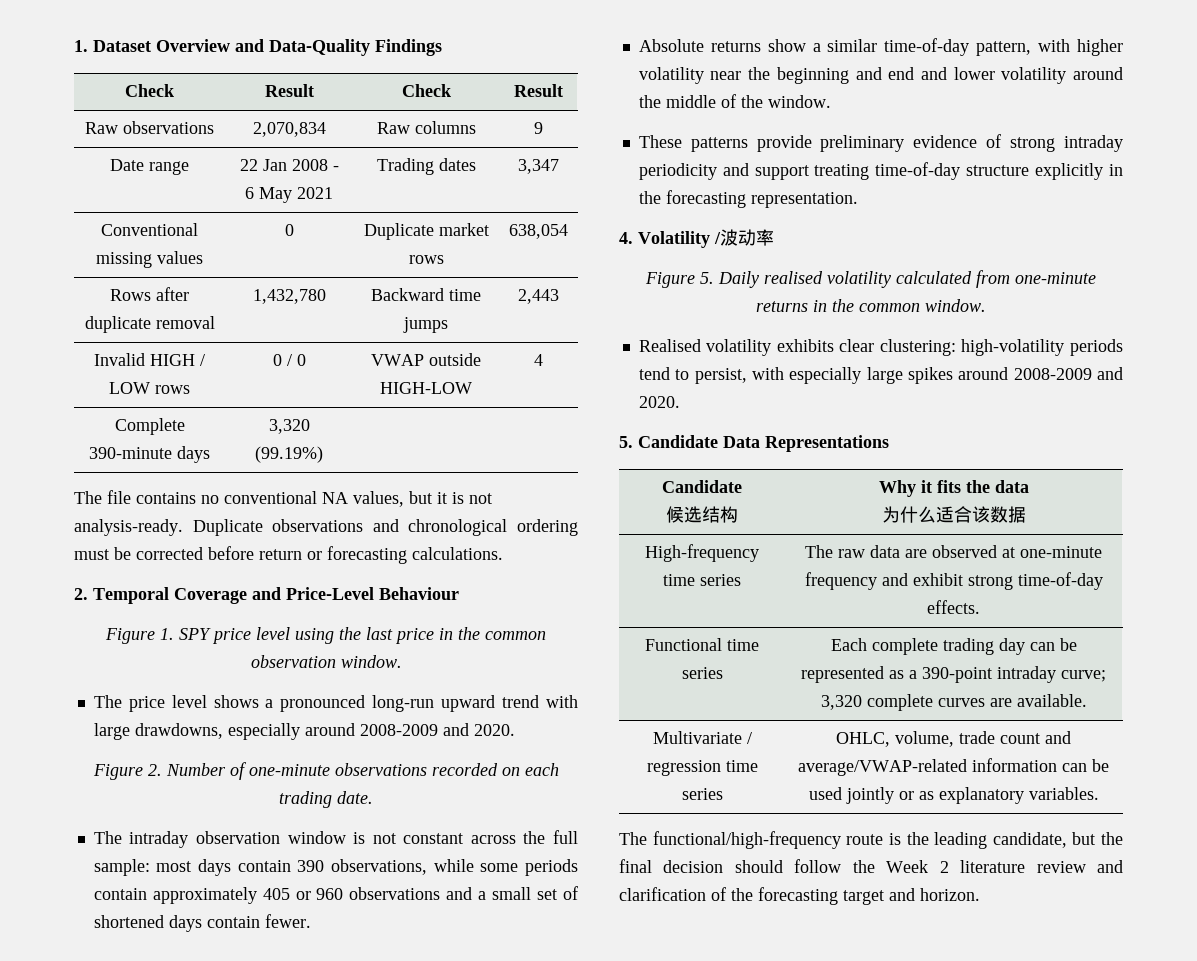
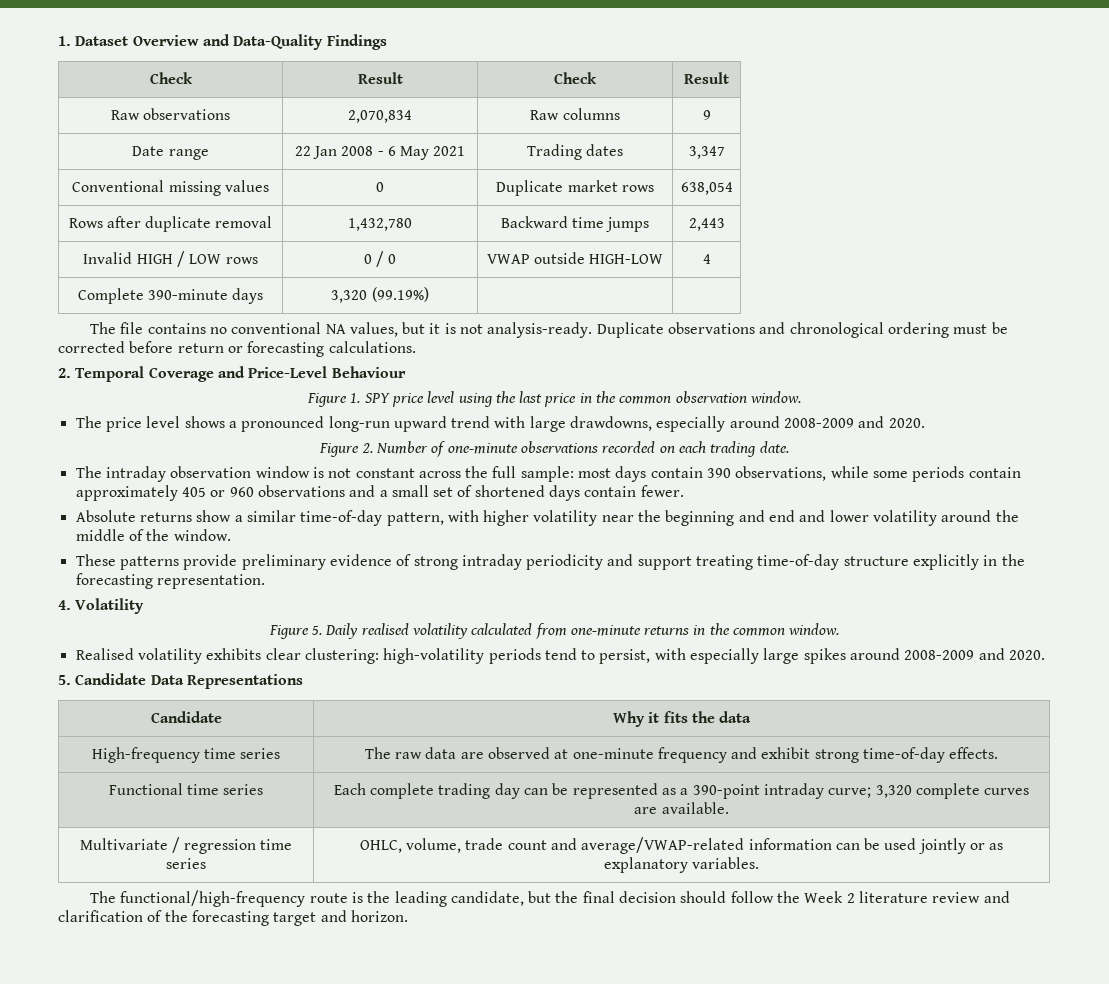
- 4. Volatility /波动率
+ 4. Volatility
  5. Candidate Data Representations
- Candidate
- 候选结构 | Why it fits the data
- 为什么适合该数据
+ Candidate | Why it fits the data

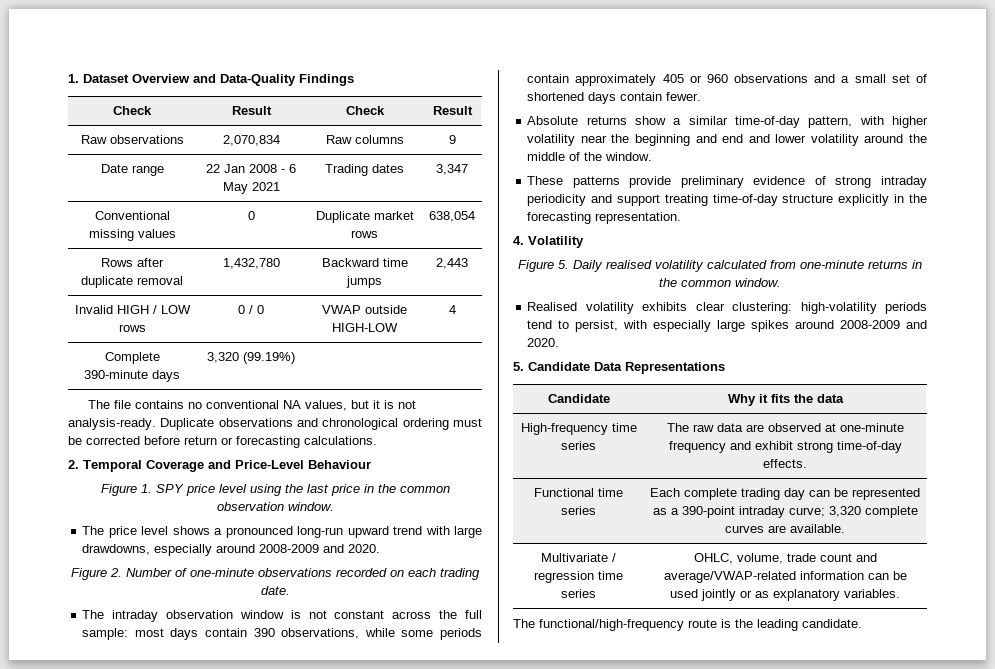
- The functional/high-frequency route is the leading candidate, but the final decision should follow the Week 2 literature review and clarification of the forecasting target and horizon.
+ The functional/high-frequency route is the leading candidate.

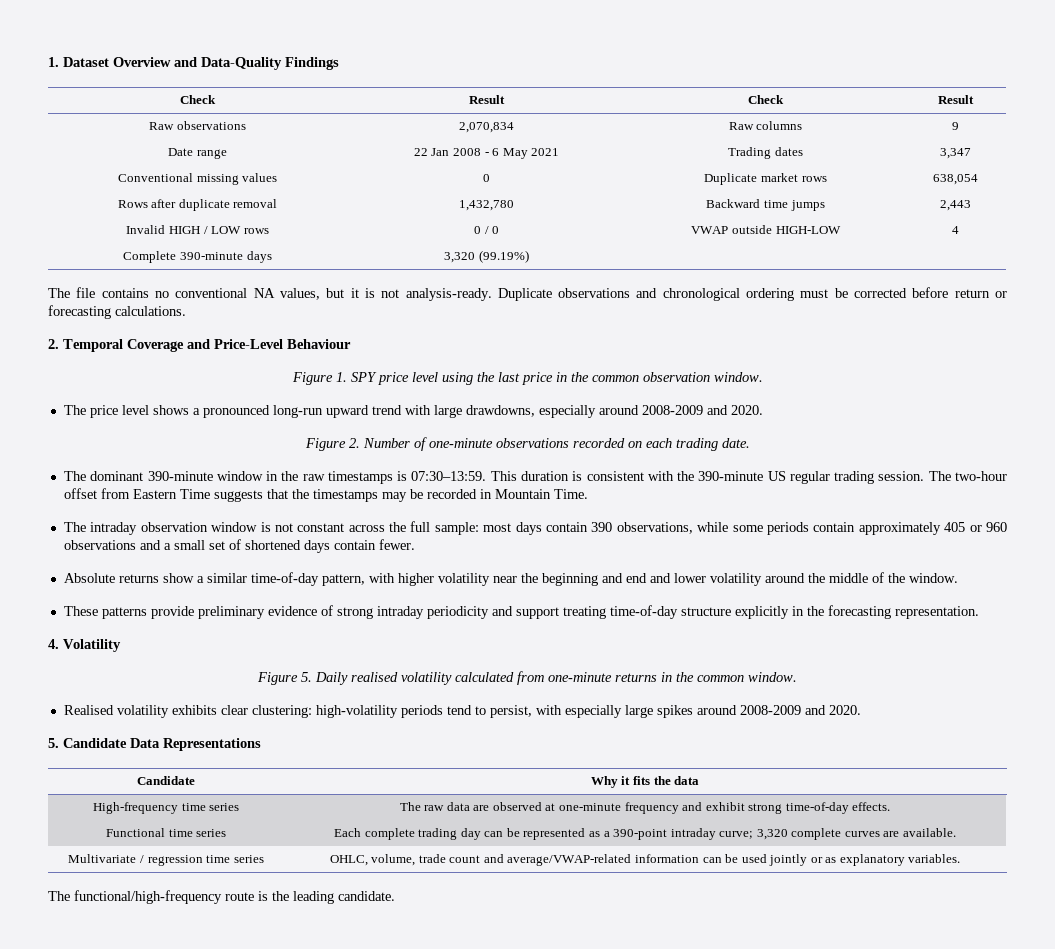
+ The dominant 390-minute window in the raw timestamps is 07:30–13:59. This duration is consistent with the 390-minute US regular trading session. The two-hour offset from Eastern Time suggests that the timestamps may be recorded in Mountain Time.

